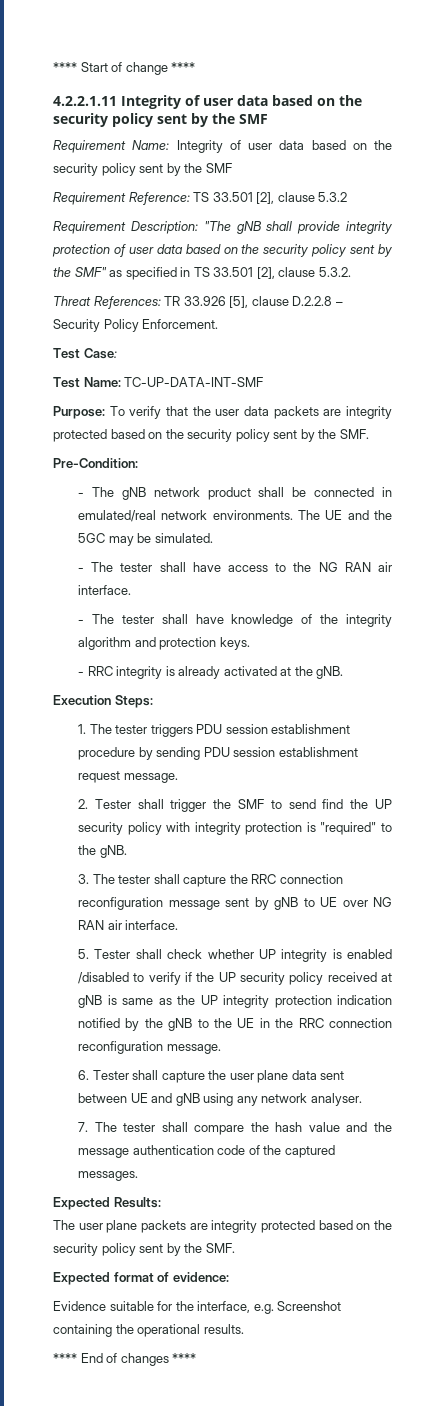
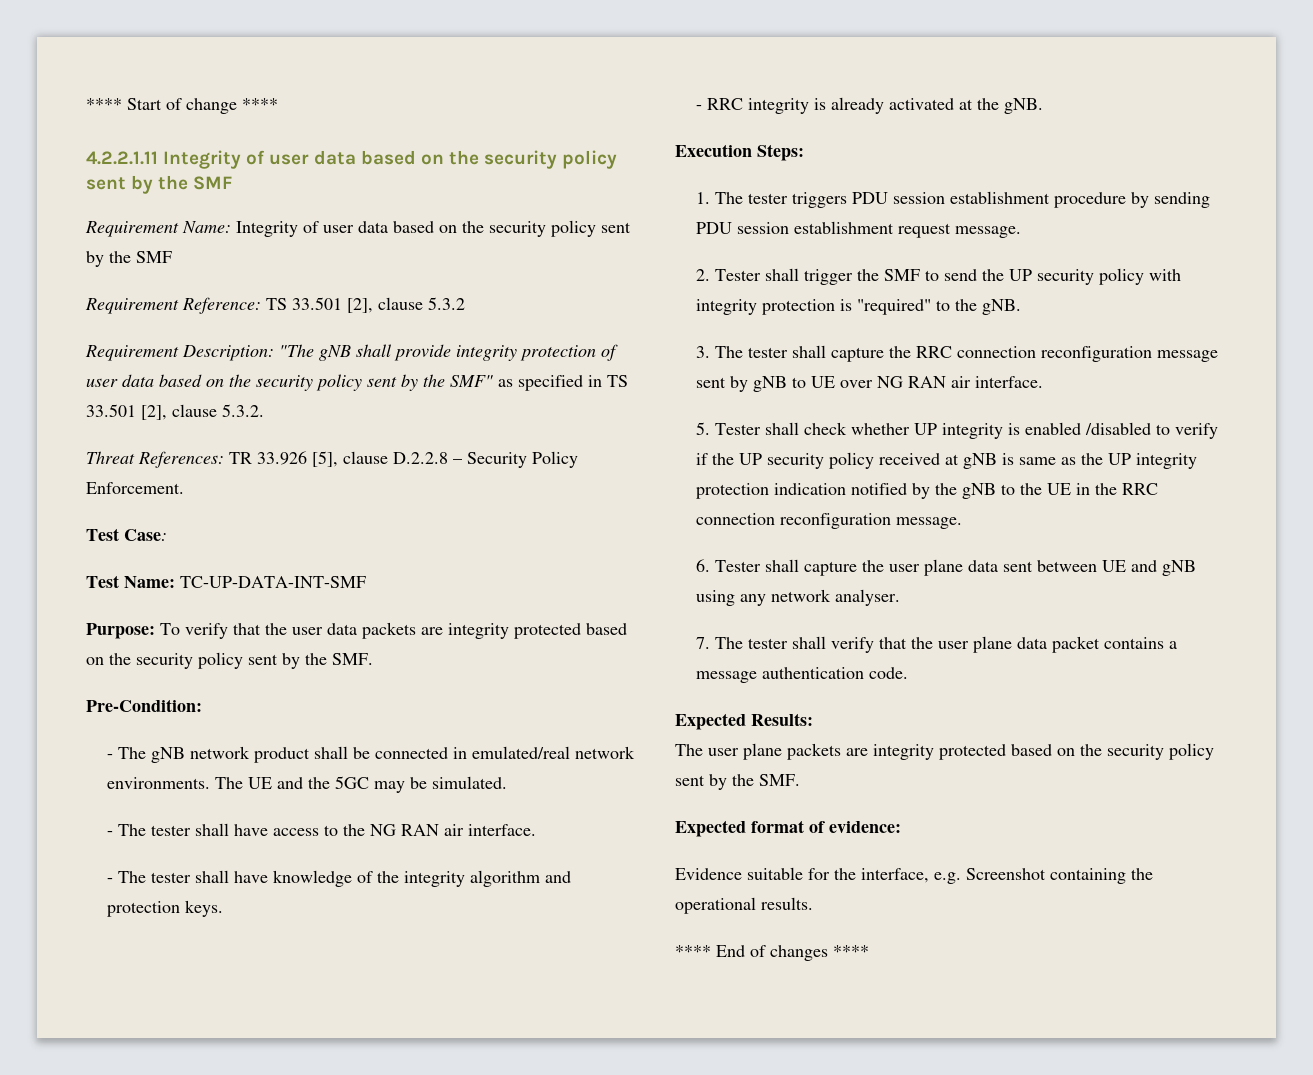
- 2. Tester shall trigger the SMF to send find the UP security policy with integrity protection is "required" to the gNB.
+ 2. Tester shall trigger the SMF to send the UP security policy with integrity protection is "required" to the gNB.
- 7. The tester shall compare the hash value and the message authentication code of the captured messages.
+ 7. The tester shall verify that the user plane data packet contains a message authentication code.

